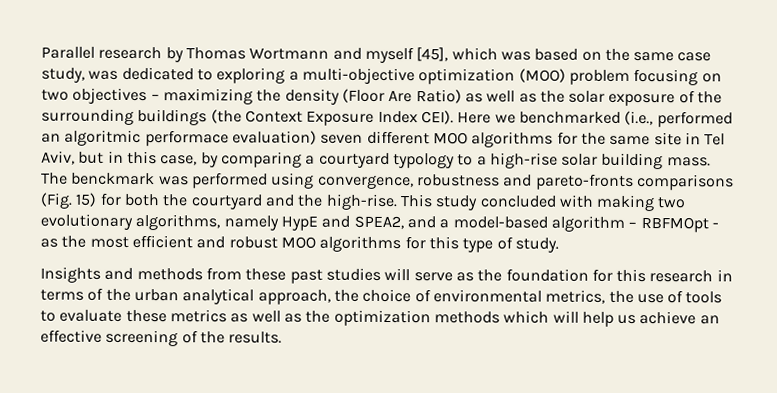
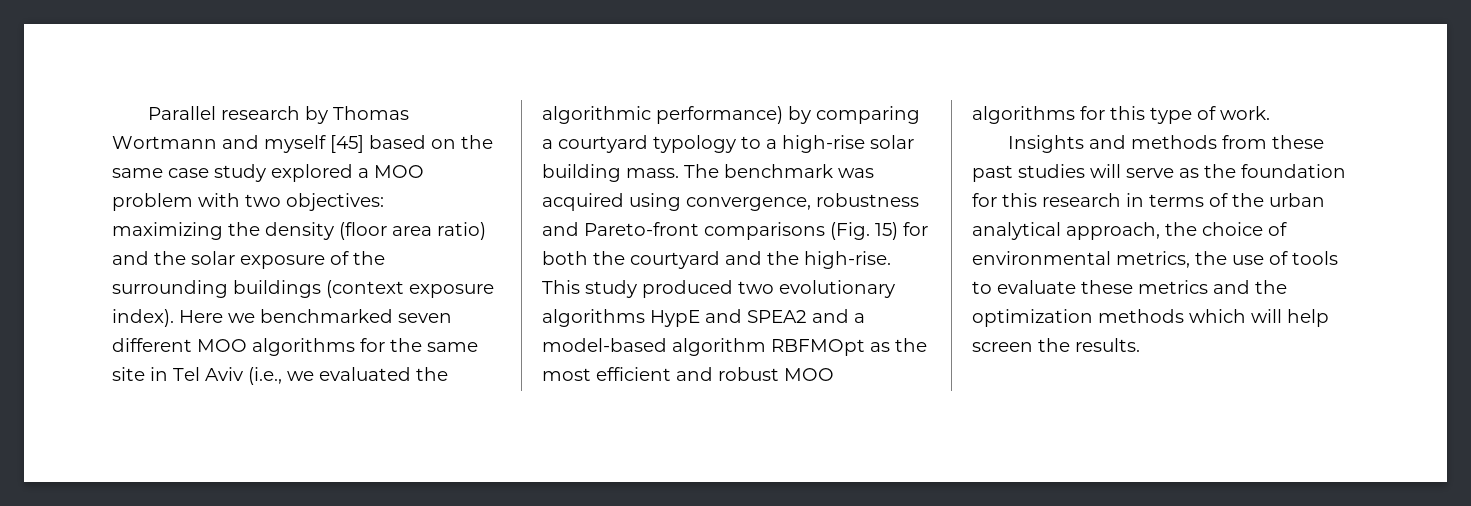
- Parallel research by Thomas Wortmann and myself [45], which was based on the same case study, was dedicated to exploring a multi-objective optimization (MOO) problem focusing on two objectives – maximizing the density (Floor Are Ratio) as well as the solar exposure of the surrounding buildings (the Context Exposure Index CEI). Here we benchmarked (i.e., performed an algoritmic performace evaluation) seven different MOO algorithms for the same site in Tel Aviv, but in this case, by comparing a courtyard typology to a high-rise solar building mass.
+ Parallel research by Thomas Wortmann and myself [45] based on the same case study explored a MOO problem with two objectives: maximizing the density (floor area ratio) and the solar exposure of the surrounding buildings (context exposure index). Here we benchmarked seven different MOO algorithms for the same site in Tel Aviv (i.e., we evaluated the algorithmic performance) by comparing a courtyard typology to a high-rise solar building mass.
- The benckmark was performed using convergence, robustness and pareto-fronts comparisons (Fig. 15) for both the courtyard and the high-rise.
+ The benchmark was acquired using convergence, robustness and Pareto-front comparisons (Fig. 15) for both the courtyard and the high-rise.
- This study concluded with making two evolutionary algorithms, namely HypE and SPEA2, and a model-based algorithm – RBFMOpt - as the most efficient and robust MOO algorithms for this type of study.
+ This study produced two evolutionary algorithms HypE and SPEA2 and a model-based algorithm RBFMOpt as the most efficient and robust MOO algorithms for this type of work.
- Insights and methods from these past studies will serve as the foundation for this research in terms of the urban analytical approach, the choice of environmental metrics, the use of tools to evaluate these metrics as well as the optimization methods which will help us achieve an effective screening of the results.
+ Insights and methods from these past studies will serve as the foundation for this research in terms of the urban analytical approach, the choice of environmental metrics, the use of tools to evaluate these metrics and the optimization methods which will help screen the results.

